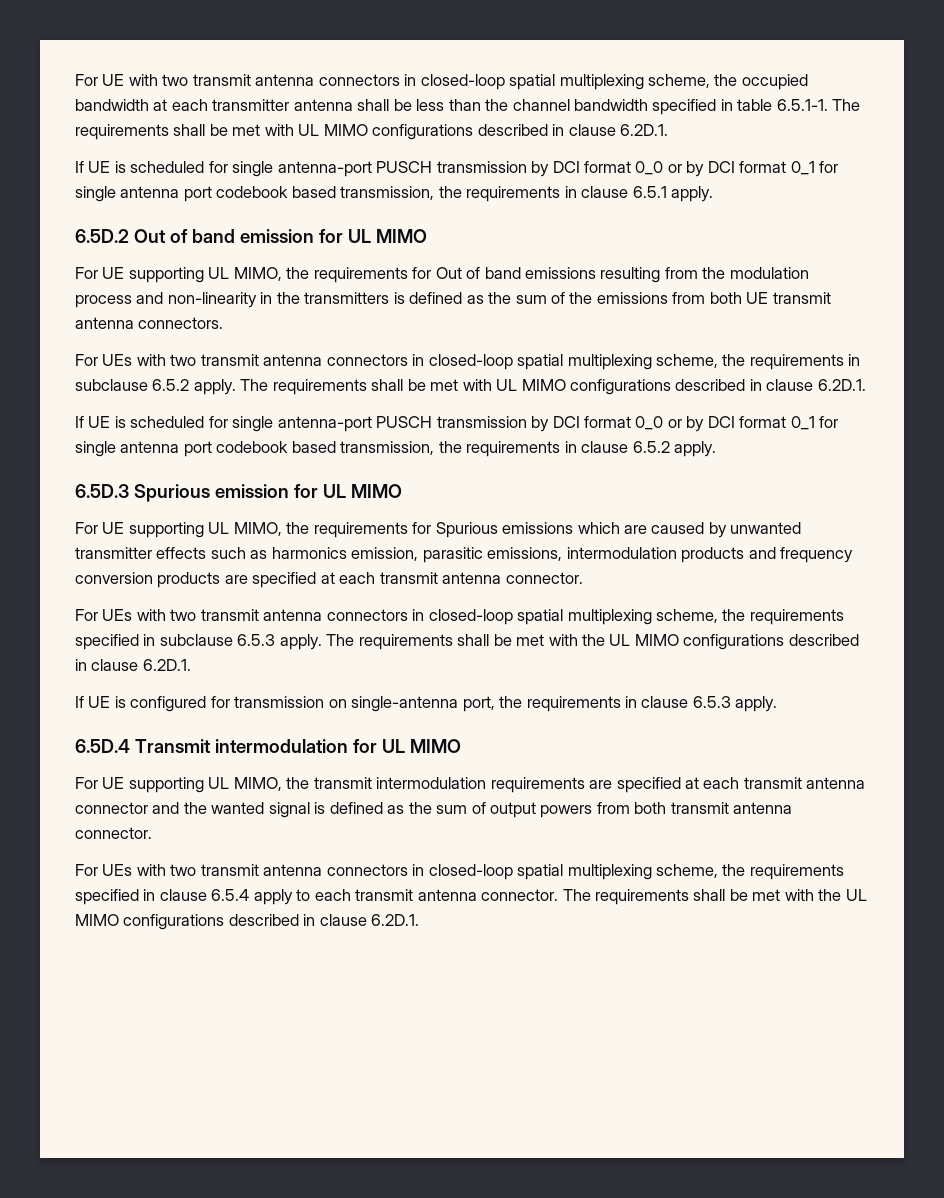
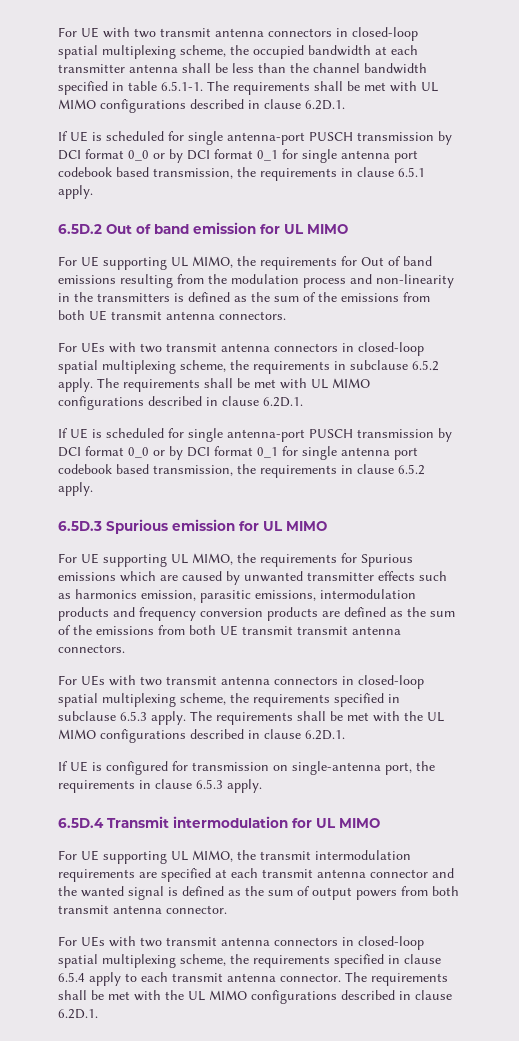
- For UE supporting UL MIMO, the requirements for Spurious emissions which are caused by unwanted transmitter effects such as harmonics emission, parasitic emissions, intermodulation products and frequency conversion products are specified at each transmit antenna connector.
+ For UE supporting UL MIMO, the requirements for Spurious emissions which are caused by unwanted transmitter effects such as harmonics emission, parasitic emissions, intermodulation products and frequency conversion products are defined as the sum of the emissions from both UE transmit transmit antenna connectors.

